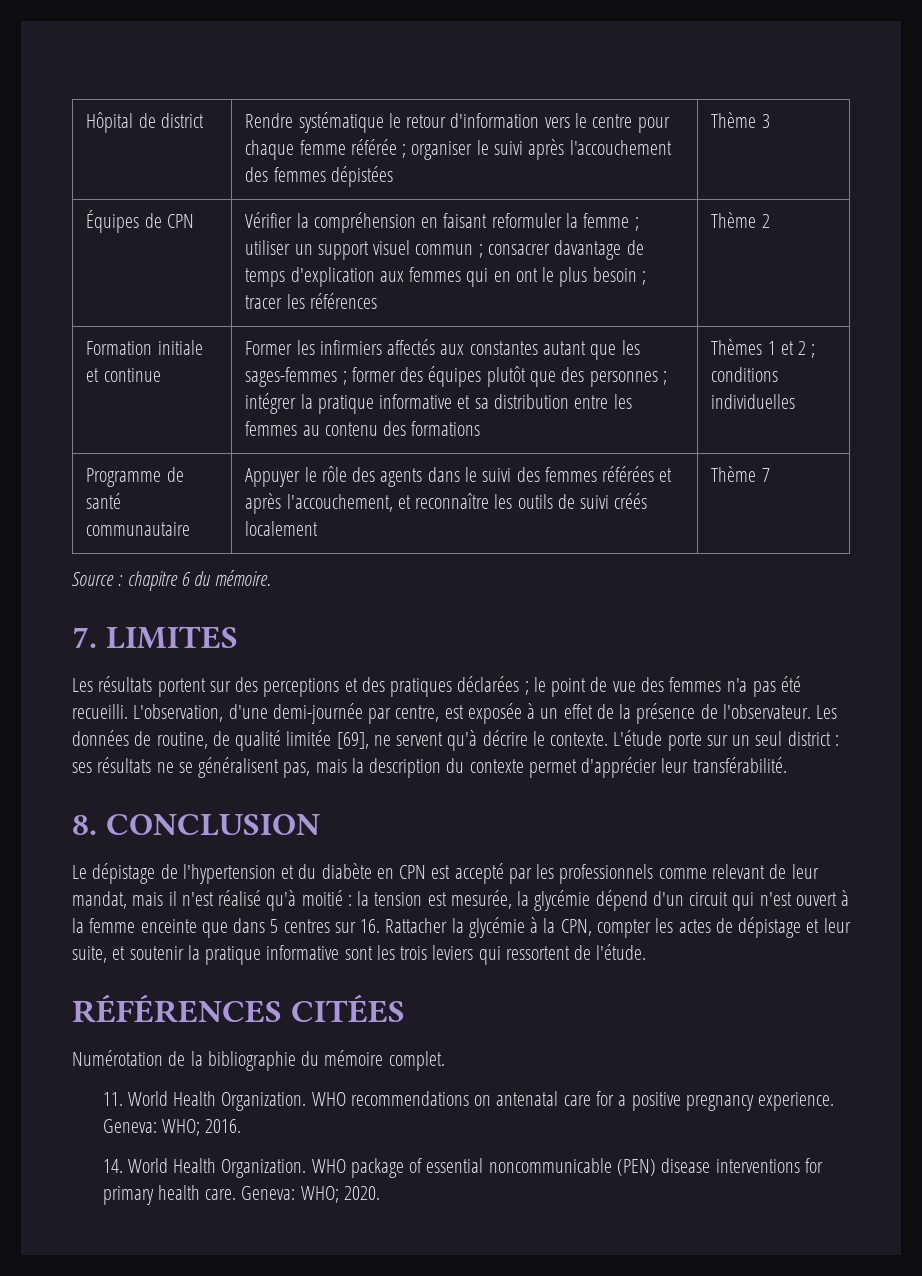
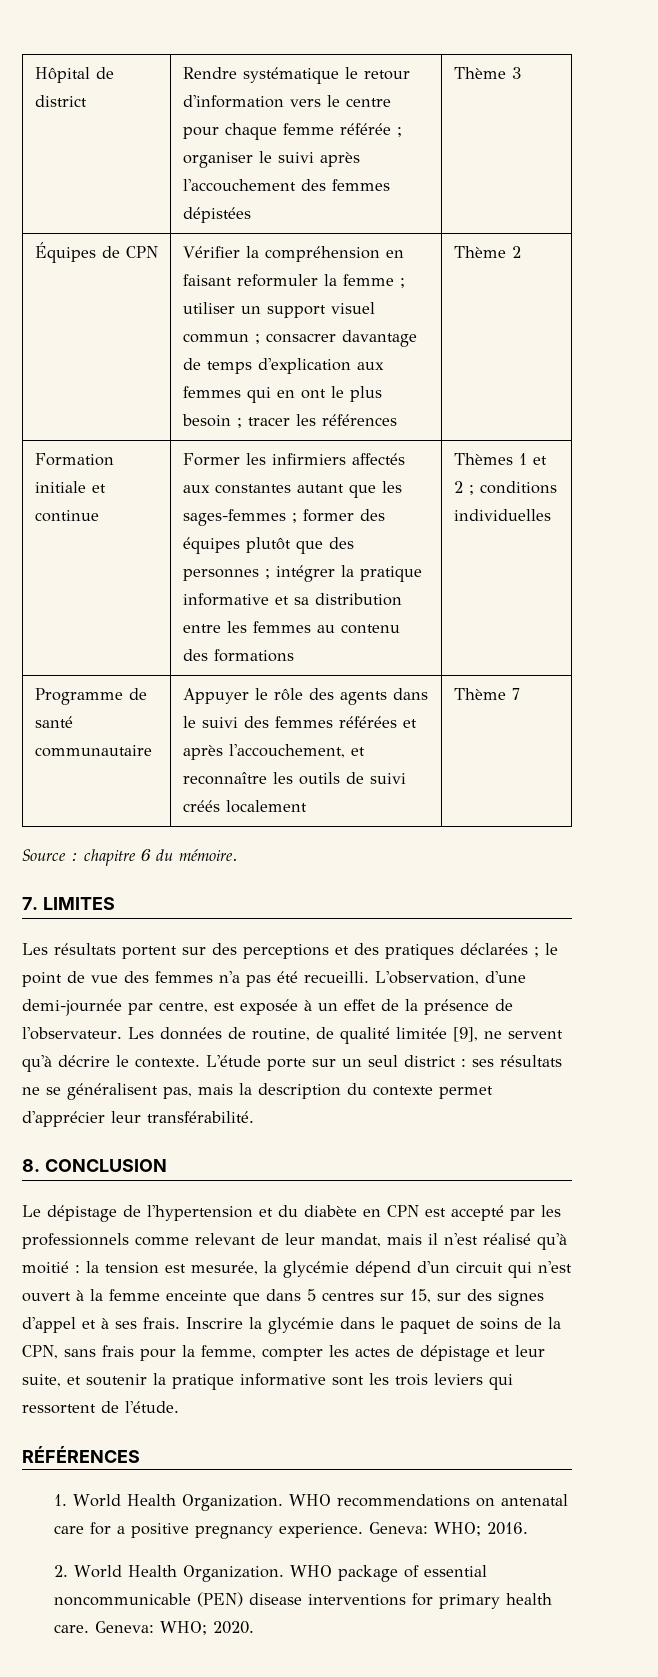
- Les données de routine, de qualité limitée [69], ne servent qu'à décrire le contexte.
+ Les données de routine, de qualité limitée [9], ne servent qu'à décrire le contexte.
- la tension est mesurée, la glycémie dépend d'un circuit qui n'est ouvert à la femme enceinte que dans 5 centres sur 16. Rattacher la glycémie à la CPN, compter les actes de dépistage et leur suite, et soutenir la pratique informative sont les trois leviers qui ressortent de l'étude.
+ la tension est mesurée, la glycémie dépend d'un circuit qui n'est ouvert à la femme enceinte que dans 5 centres sur 15, sur des signes d'appel et à ses frais. Inscrire la glycémie dans le paquet de soins de la CPN, sans frais pour la femme, compter les actes de dépistage et leur suite, et soutenir la pratique informative sont les trois leviers qui ressortent de l'étude.
- RÉFÉRENCES CITÉES
- Numérotation de la bibliographie du mémoire complet.
- 11. World Health Organization.
+ RÉFÉRENCES
+ 1. World Health Organization.
- 14. World Health Organization.
+ 2. World Health Organization.

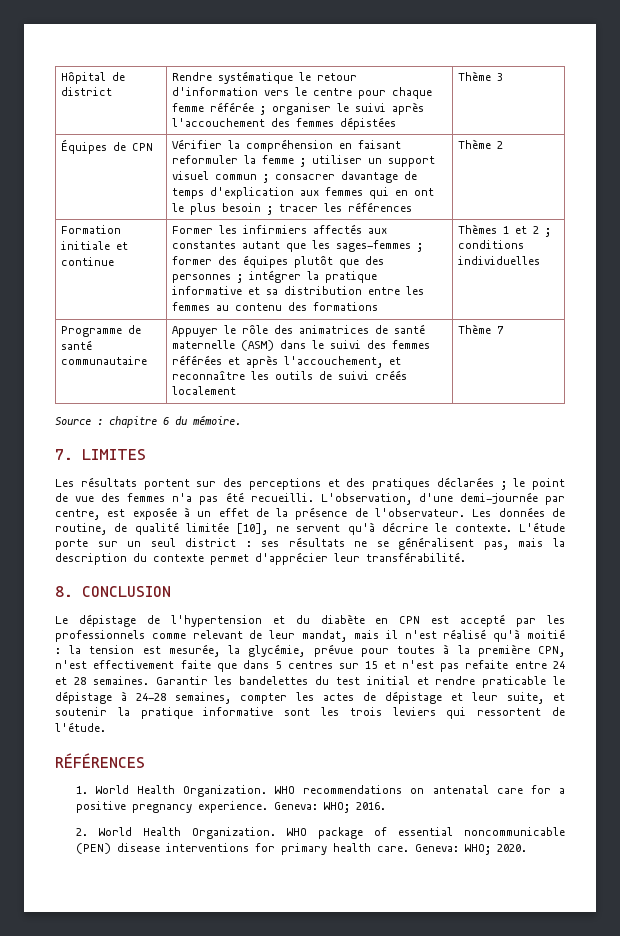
- Programme de santé communautaire | Appuyer le rôle des agents dans le suivi des femmes référées et après l'accouchement, et reconnaître les outils de suivi créés localement | Thème 7
+ Programme de santé communautaire | Appuyer le rôle des animatrices de santé maternelle (ASM) dans le suivi des femmes référées et après l'accouchement, et reconnaître les outils de suivi créés localement | Thème 7
- Les données de routine, de qualité limitée [9], ne servent qu'à décrire le contexte.
+ Les données de routine, de qualité limitée [10], ne servent qu'à décrire le contexte.
- Le dépistage de l'hypertension et du diabète en CPN est accepté par les professionnels comme relevant de leur mandat, mais il n'est réalisé qu'à moitié : la tension est mesurée, la glycémie dépend d'un circuit qui n'est ouvert à la femme enceinte que dans 5 centres sur 15, sur des signes d'appel et à ses frais. Inscrire la glycémie dans le paquet de soins de la CPN, sans frais pour la femme, compter les actes de dépistage et leur suite, et soutenir la pratique informative sont les trois leviers qui ressortent de l'étude.
+ Le dépistage de l'hypertension et du diabète en CPN est accepté par les professionnels comme relevant de leur mandat, mais il n'est réalisé qu'à moitié : la tension est mesurée, la glycémie, prévue pour toutes à la première CPN, n'est effectivement faite que dans 5 centres sur 15 et n'est pas refaite entre 24 et 28 semaines. Garantir les bandelettes du test initial et rendre praticable le dépistage à 24-28 semaines, compter les actes de dépistage et leur suite, et soutenir la pratique informative sont les trois leviers qui ressortent de l'étude.

